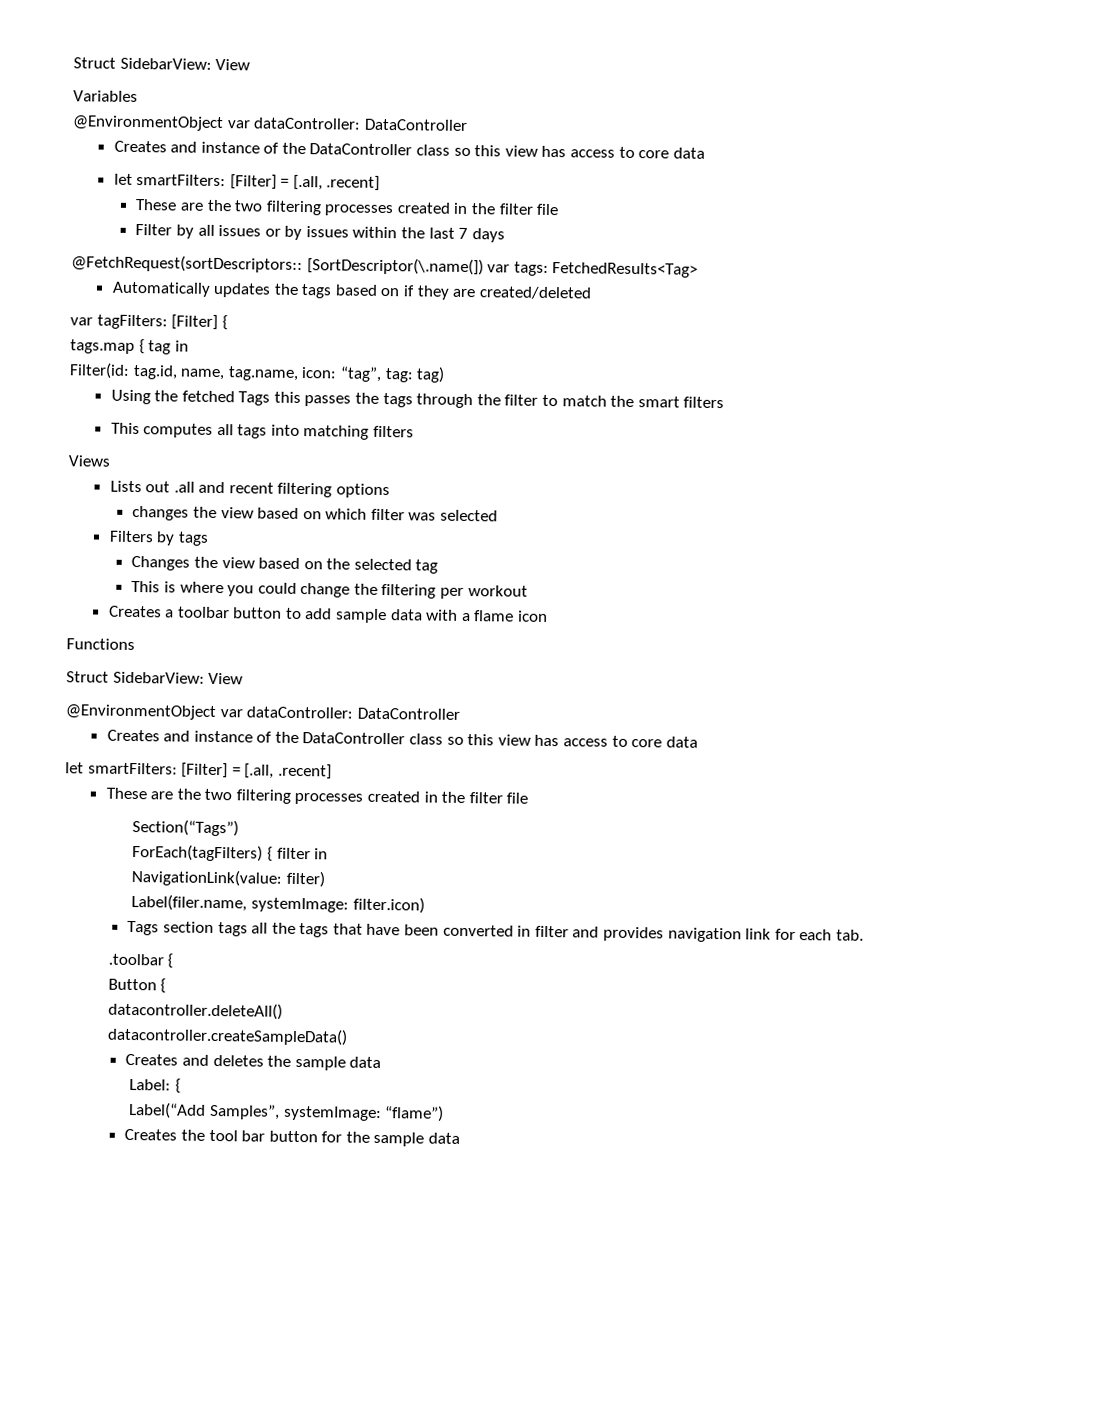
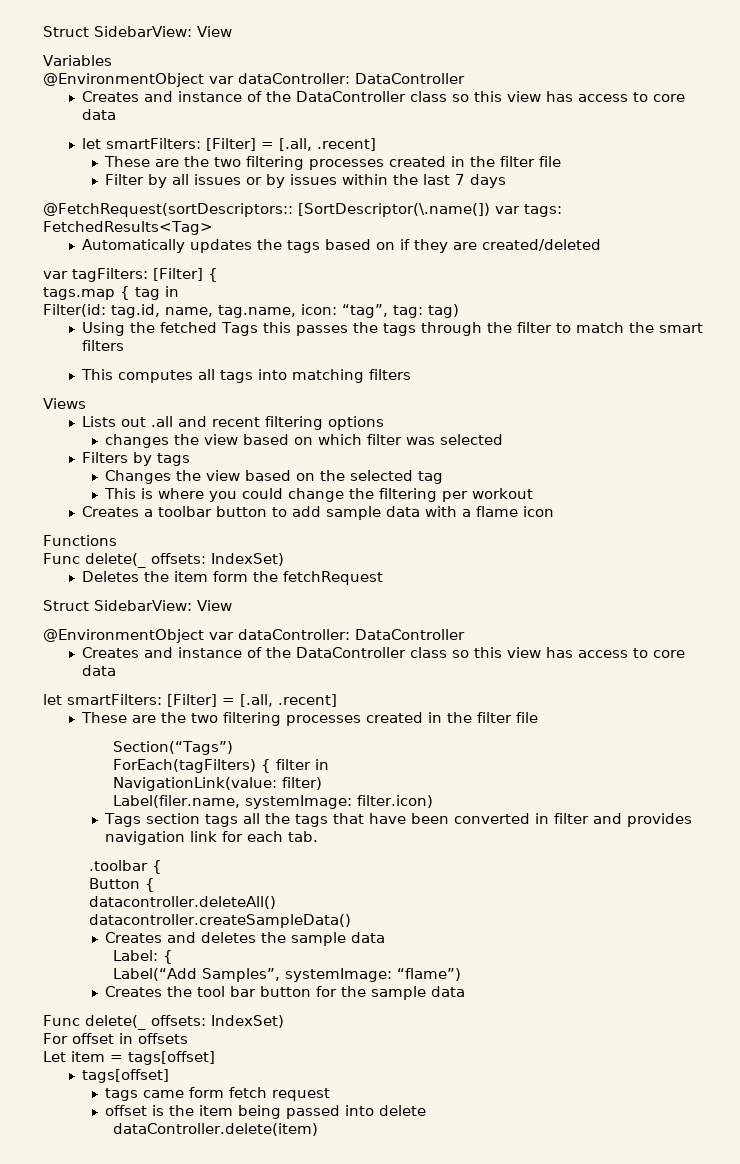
  Functions
+ Func delete(_ offsets: IndexSet)
+ Deletes the item form the fetchRequest
  Creates the tool bar button for the sample data
+ Func delete(_ offsets: IndexSet)
+ For offset in offsets
+ Let item = tags[offset]
+ tags[offset]
+ tags came form fetch request
+ offset is the item being passed into delete
+ dataController.delete(item)

